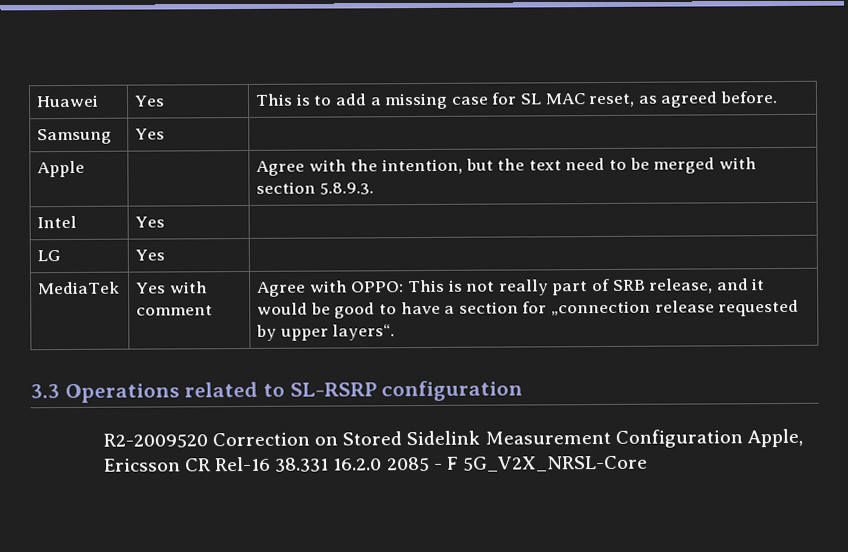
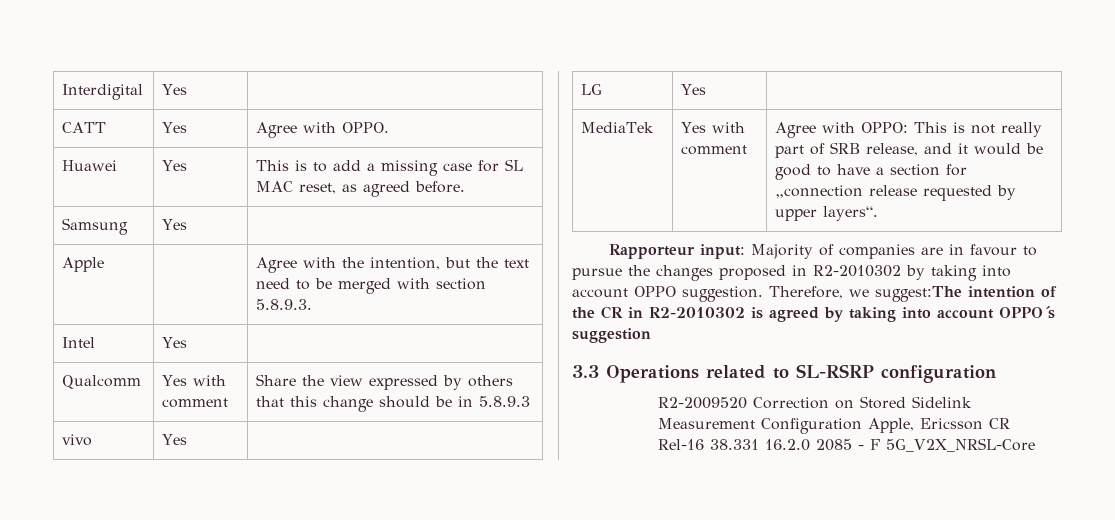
+ Interdigital | Yes |
+ CATT | Yes | Agree with OPPO.
+ Qualcomm | Yes with comment | Share the view expressed by others that this change should be in 5.8.9.3
+ vivo | Yes |
+ Rapporteur input: Majority of companies are in favour to pursue the changes proposed in R2-2010302 by taking into account OPPO suggestion. Therefore, we suggest:The intention of the CR in R2-2010302 is agreed by taking into account OPPO´s suggestion

